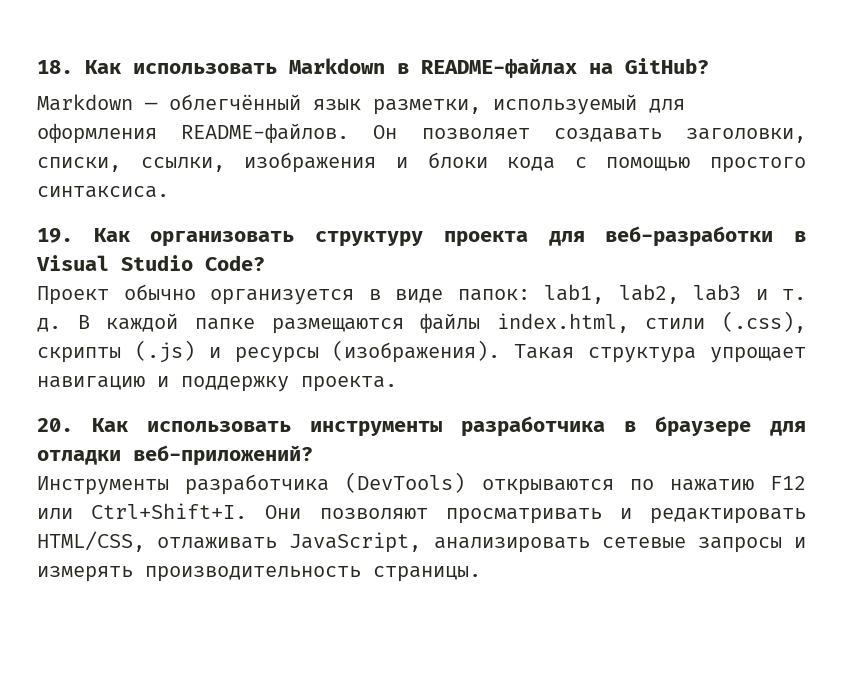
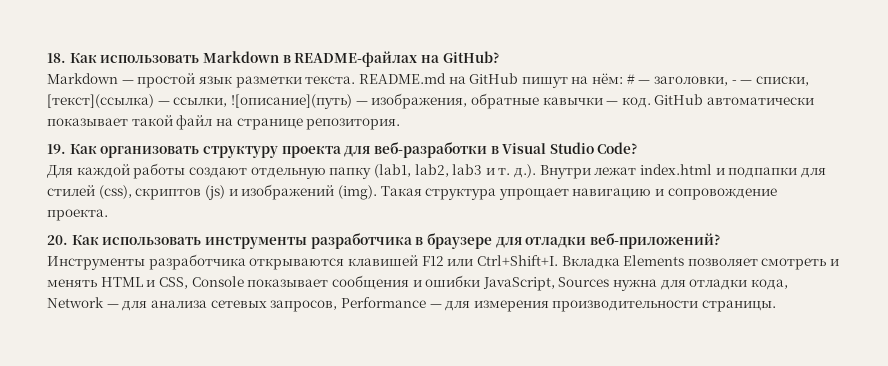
- Markdown — облегчённый язык разметки, используемый для оформления README-файлов. Он позволяет создавать заголовки, списки, ссылки, изображения и блоки кода с помощью простого синтаксиса.
+ Markdown — простой язык разметки текста. README.md на GitHub пишут на нём: # — заголовки, - — списки, [текст](ссылка) — ссылки, ![описание](путь) — изображения, обратные кавычки — код. GitHub автоматически показывает такой файл на странице репозитория.
- Проект обычно организуется в виде папок: lab1, lab2, lab3 и т. д. В каждой папке размещаются файлы index.html, стили (.css), скрипты (.js) и ресурсы (изображения).
+ Для каждой работы создают отдельную папку (lab1, lab2, lab3 и т. д.). Внутри лежат index.html и подпапки для стилей (css), скриптов (js) и изображений (img).
- Такая структура упрощает навигацию и поддержку проекта.
+ Такая структура упрощает навигацию и сопровождение проекта.
- Инструменты разработчика (DevTools) открываются по нажатию F12 или Ctrl+Shift+I. Они позволяют просматривать и редактировать HTML/CSS, отлаживать JavaScript, анализировать сетевые запросы и измерять производительность страницы.
+ Инструменты разработчика открываются клавишей F12 или Ctrl+Shift+I. Вкладка Elements позволяет смотреть и менять HTML и CSS, Console показывает сообщения и ошибки JavaScript, Sources нужна для отладки кода, Network — для анализа сетевых запросов, Performance — для измерения производительности страницы.

